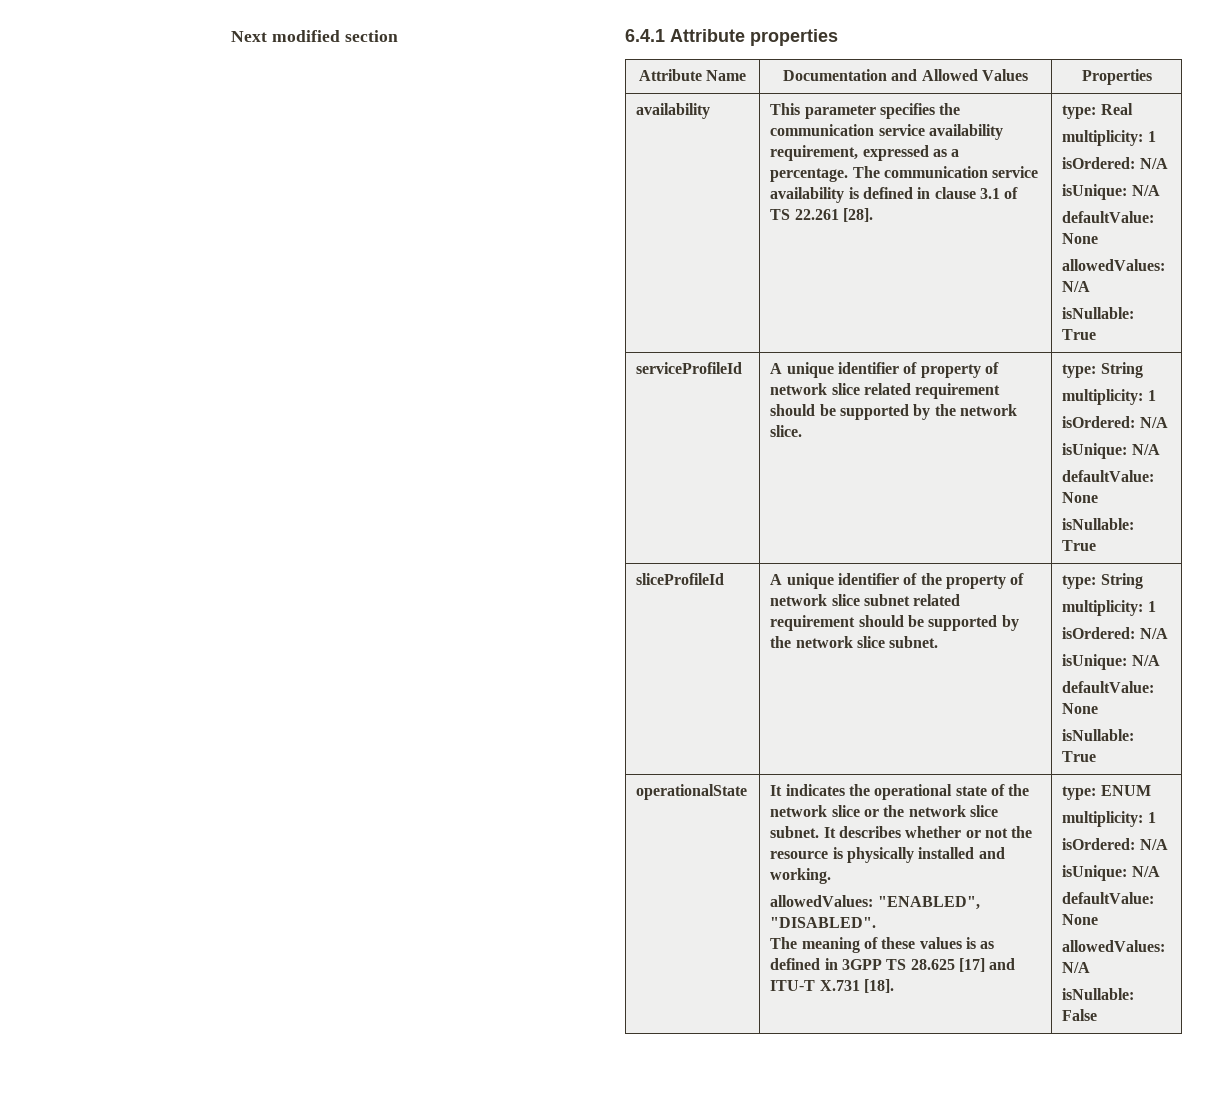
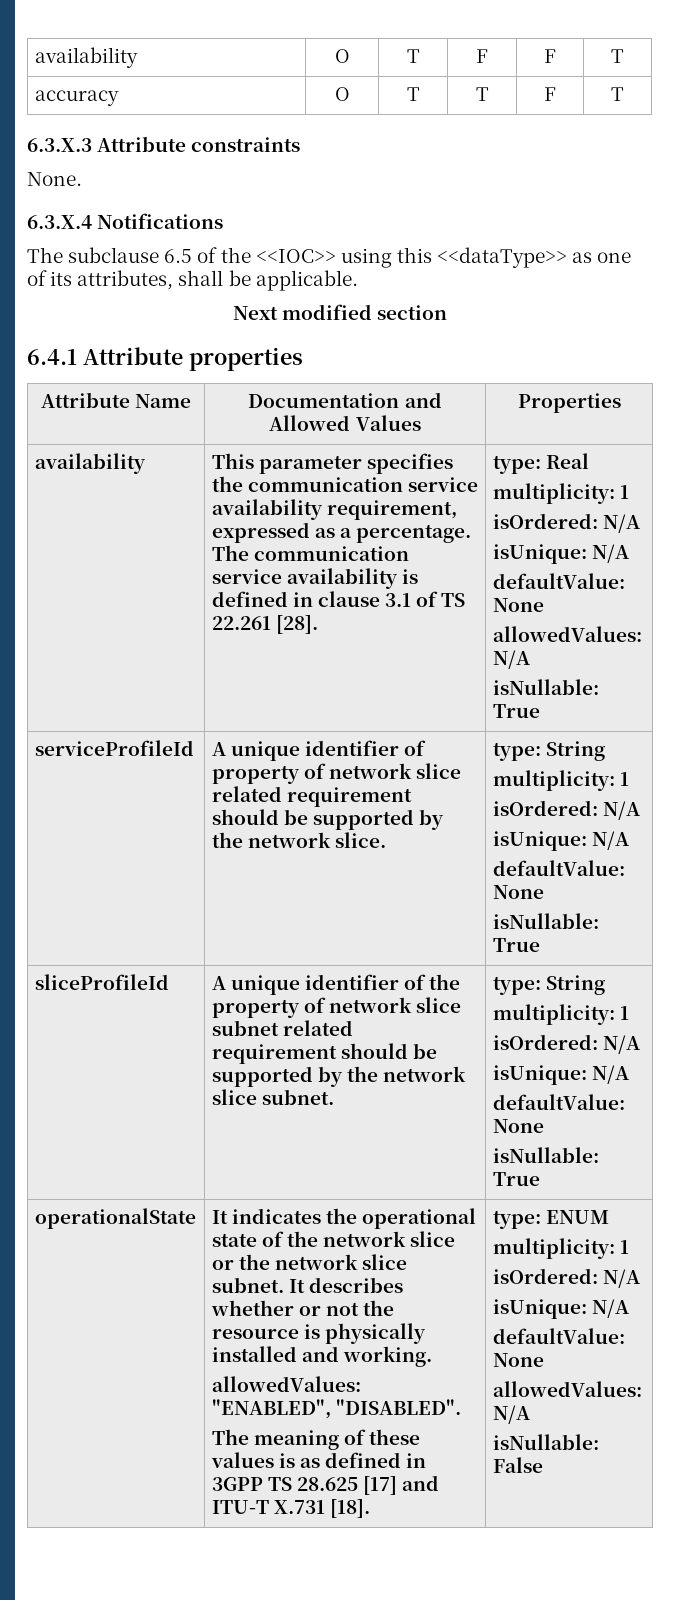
+ availability | O | T | F | F | T
+ accuracy | O | T | T | F | T
+ 6.3.X.3 Attribute constraints
+ None.
+ 6.3.X.4 Notifications
+ The subclause 6.5 of the <<IOC>> using this <<dataType>> as one of its attributes, shall be applicable.

